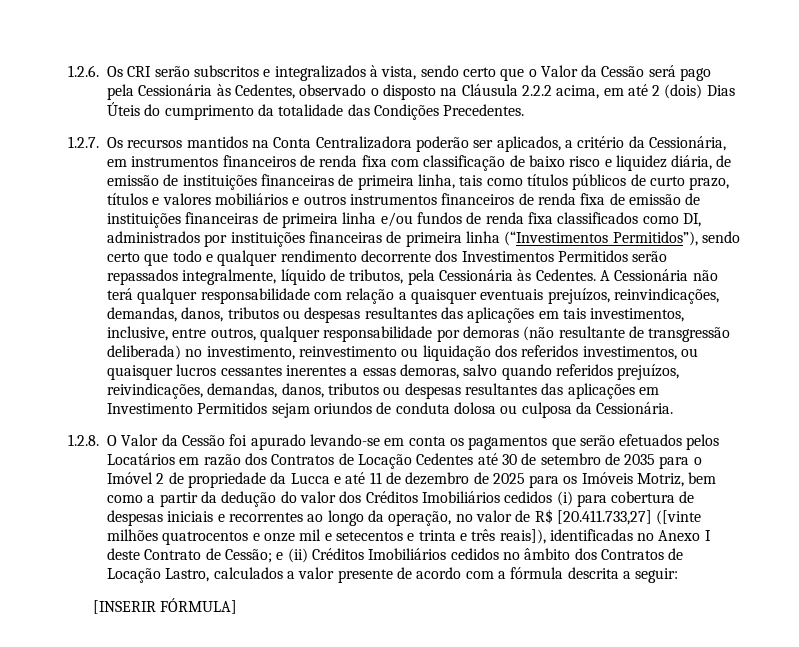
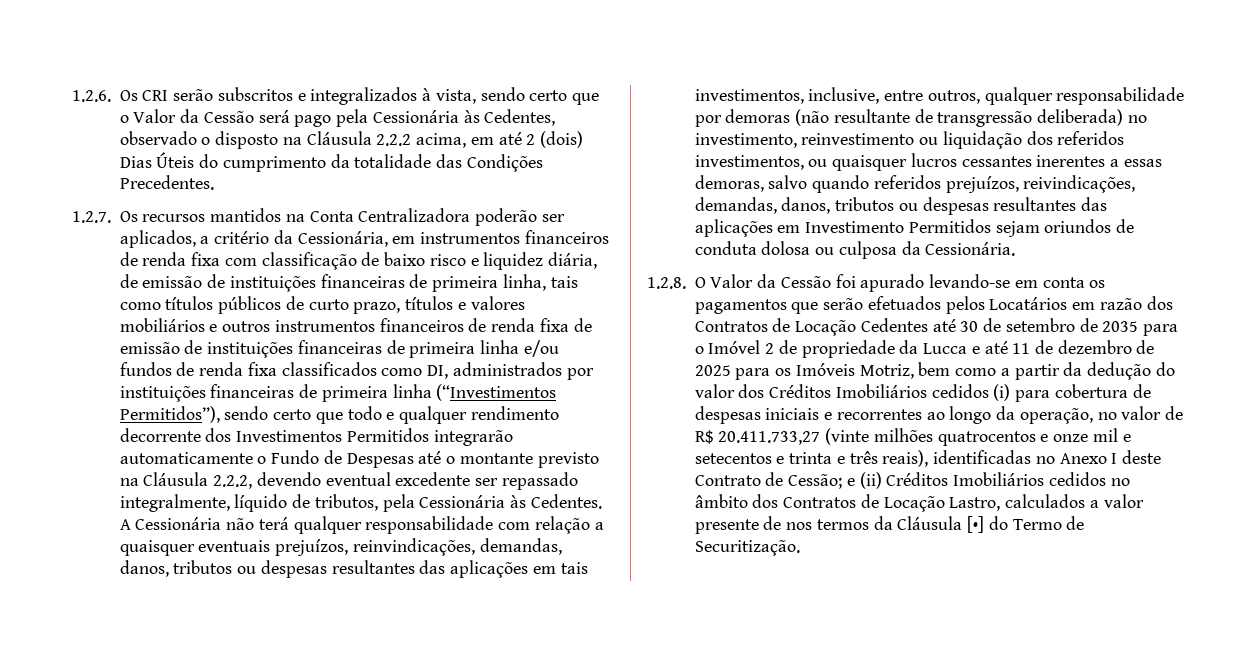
- 1.2.7. Os recursos mantidos na Conta Centralizadora poderão ser aplicados, a critério da Cessionária, em instrumentos financeiros de renda fixa com classificação de baixo risco e liquidez diária, de emissão de instituições financeiras de primeira linha, tais como títulos públicos de curto prazo, títulos e valores mobiliários e outros instrumentos financeiros de renda fixa de emissão de instituições financeiras de primeira linha e/ou fundos de renda fixa classificados como DI, administrados por instituições financeiras de primeira linha (“Investimentos Permitidos”), sendo certo que todo e qualquer rendimento decorrente dos Investimentos Permitidos serão repassados integralmente, líquido de tributos, pela Cessionária às Cedentes.
+ 1.2.7. Os recursos mantidos na Conta Centralizadora poderão ser aplicados, a critério da Cessionária, em instrumentos financeiros de renda fixa com classificação de baixo risco e liquidez diária, de emissão de instituições financeiras de primeira linha, tais como títulos públicos de curto prazo, títulos e valores mobiliários e outros instrumentos financeiros de renda fixa de emissão de instituições financeiras de primeira linha e/ou fundos de renda fixa classificados como DI, administrados por instituições financeiras de primeira linha (“Investimentos Permitidos”), sendo certo que todo e qualquer rendimento decorrente dos Investimentos Permitidos integrarão automaticamente o Fundo de Despesas até o montante previsto na Cláusula 2.2.2, devendo eventual excedente ser repassado integralmente, líquido de tributos, pela Cessionária às Cedentes.
- 1.2.8. O Valor da Cessão foi apurado levando-se em conta os pagamentos que serão efetuados pelos Locatários em razão dos Contratos de Locação Cedentes até 30 de setembro de 2035 para o Imóvel 2 de propriedade da Lucca e até 11 de dezembro de 2025 para os Imóveis Motriz, bem como a partir da dedução do valor dos Créditos Imobiliários cedidos (i) para cobertura de despesas iniciais e recorrentes ao longo da operação, no valor de R$ [20.411.733,27] ([vinte milhões quatrocentos e onze mil e setecentos e trinta e três reais]), identificadas no Anexo I deste Contrato de Cessão;
+ 1.2.8. O Valor da Cessão foi apurado levando-se em conta os pagamentos que serão efetuados pelos Locatários em razão dos Contratos de Locação Cedentes até 30 de setembro de 2035 para o Imóvel 2 de propriedade da Lucca e até 11 de dezembro de 2025 para os Imóveis Motriz, bem como a partir da dedução do valor dos Créditos Imobiliários cedidos (i) para cobertura de despesas iniciais e recorrentes ao longo da operação, no valor de R$ 20.411.733,27 (vinte milhões quatrocentos e onze mil e setecentos e trinta e três reais), identificadas no Anexo I deste Contrato de Cessão;
- e (ii) Créditos Imobiliários cedidos no âmbito dos Contratos de Locação Lastro, calculados a valor presente de acordo com a fórmula descrita a seguir:
- [INSERIR FÓRMULA]
+ e (ii) Créditos Imobiliários cedidos no âmbito dos Contratos de Locação Lastro, calculados a valor presente de nos termos da Cláusula [•] do Termo de Securitização.

